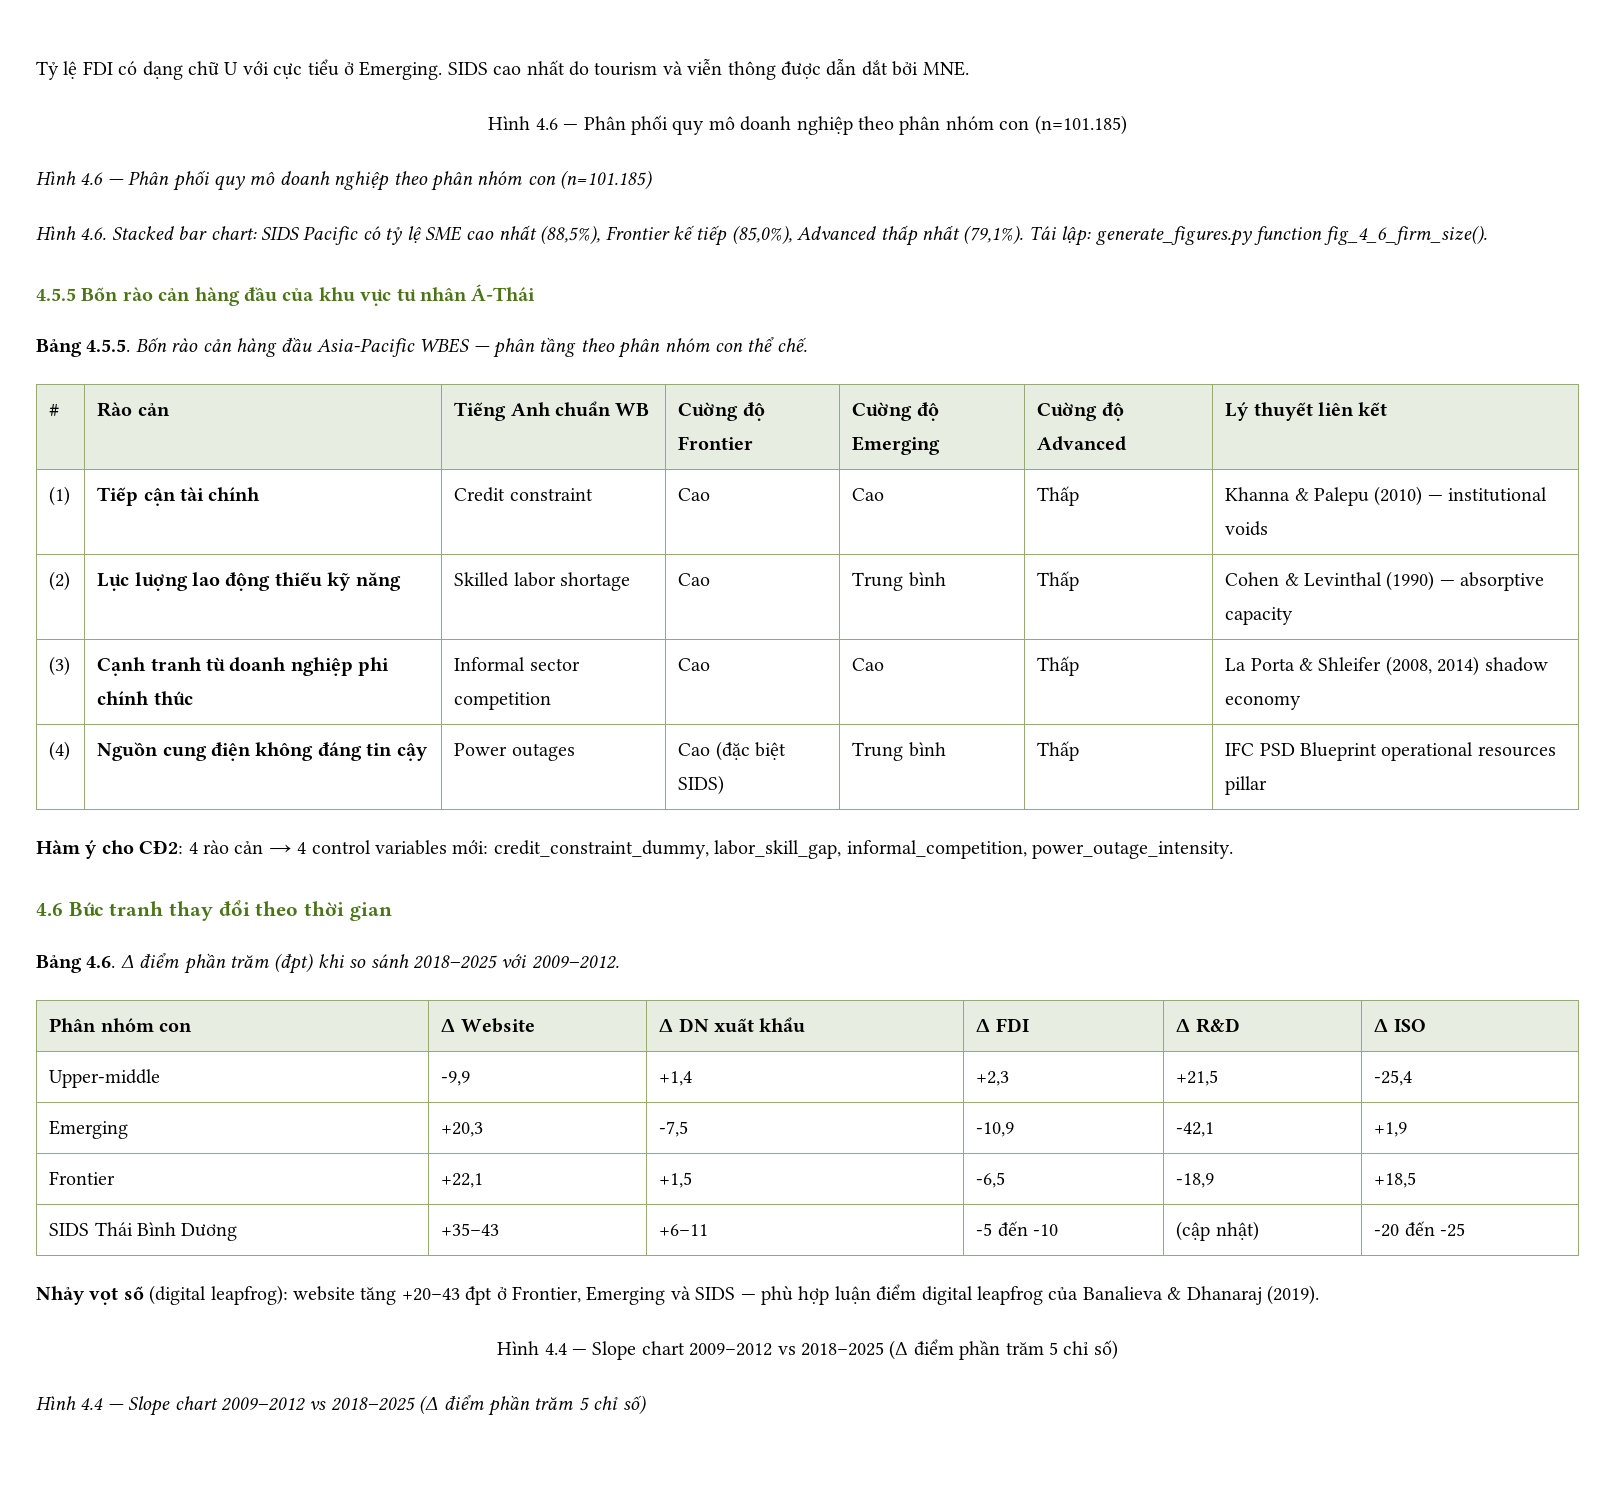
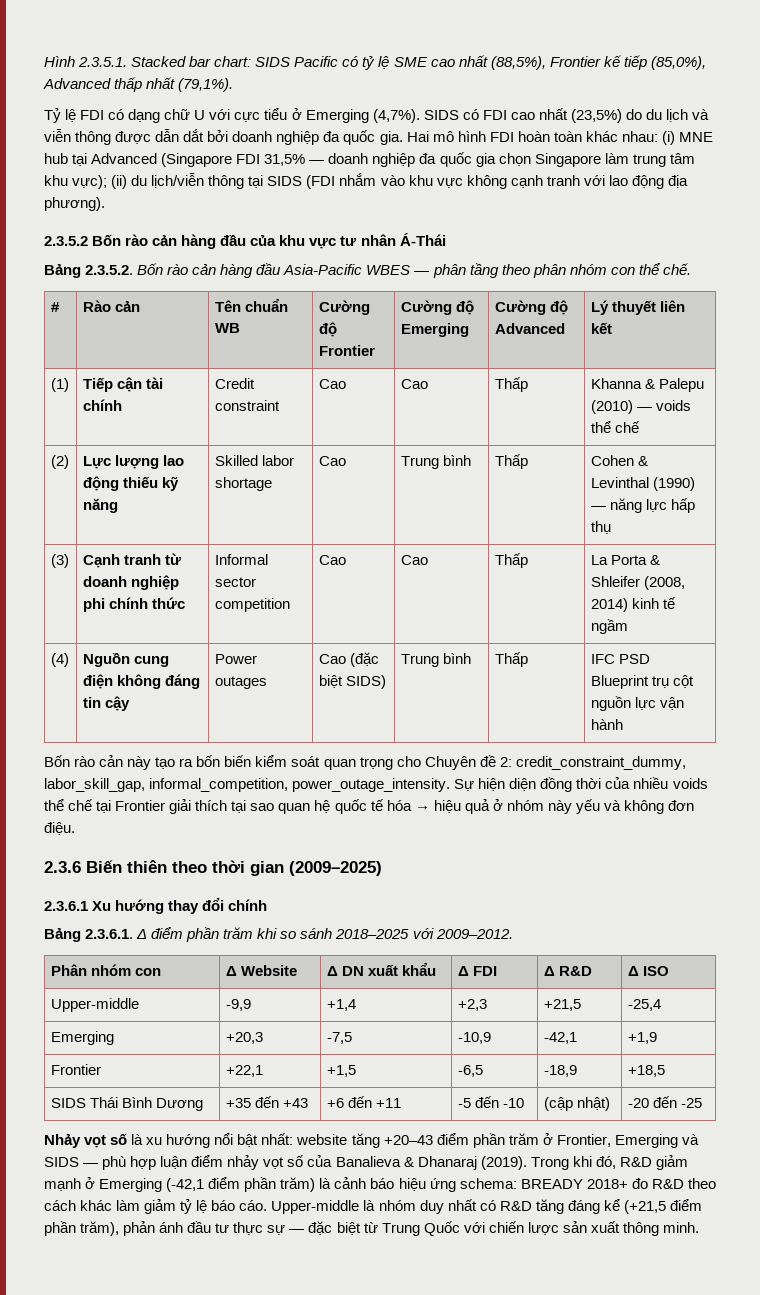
- Tỷ lệ FDI có dạng chữ U với cực tiểu ở Emerging. SIDS cao nhất do tourism và viễn thông được dẫn dắt bởi MNE.
- Hình 4.6 — Phân phối quy mô doanh nghiệp theo phân nhóm con (n=101.185)
- Hình 4.6 — Phân phối quy mô doanh nghiệp theo phân nhóm con (n=101.185)
- Hình 4.6. Stacked bar chart: SIDS Pacific có tỷ lệ SME cao nhất (88,5%), Frontier kế tiếp (85,0%), Advanced thấp nhất (79,1%). Tái lập: generate_figures.py function fig_4_6_firm_size().
- 4.5.5 Bốn rào cản hàng đầu của khu vực tư nhân Á-Thái
+ Hình 2.3.5.1. Stacked bar chart: SIDS Pacific có tỷ lệ SME cao nhất (88,5%), Frontier kế tiếp (85,0%), Advanced thấp nhất (79,1%).
+ Tỷ lệ FDI có dạng chữ U với cực tiểu ở Emerging (4,7%). SIDS có FDI cao nhất (23,5%) do du lịch và viễn thông được dẫn dắt bởi doanh nghiệp đa quốc gia. Hai mô hình FDI hoàn toàn khác nhau: (i) MNE hub tại Advanced (Singapore FDI 31,5% — doanh nghiệp đa quốc gia chọn Singapore làm trung tâm khu vực); (ii) du lịch/viễn thông tại SIDS (FDI nhắm vào khu vực không cạnh tranh với lao động địa phương).
+ 2.3.5.2 Bốn rào cản hàng đầu của khu vực tư nhân Á-Thái
- Bảng 4.5.5. Bốn rào cản hàng đầu Asia-Pacific WBES — phân tầng theo phân nhóm con thể chế.
+ Bảng 2.3.5.2. Bốn rào cản hàng đầu Asia-Pacific WBES — phân tầng theo phân nhóm con thể chế.
- # | Rào cản | Tiếng Anh chuẩn WB | Cường độ Frontier | Cường độ Emerging | Cường độ Advanced | Lý thuyết liên kết
+ # | Rào cản | Tên chuẩn WB | Cường độ Frontier | Cường độ Emerging | Cường độ Advanced | Lý thuyết liên kết
- (1) | Tiếp cận tài chính | Credit constraint | Cao | Cao | Thấp | Khanna & Palepu (2010) — institutional voids
+ (1) | Tiếp cận tài chính | Credit constraint | Cao | Cao | Thấp | Khanna & Palepu (2010) — voids thể chế
- (2) | Lực lượng lao động thiếu kỹ năng | Skilled labor shortage | Cao | Trung bình | Thấp | Cohen & Levinthal (1990) — absorptive capacity
+ (2) | Lực lượng lao động thiếu kỹ năng | Skilled labor shortage | Cao | Trung bình | Thấp | Cohen & Levinthal (1990) — năng lực hấp thụ
- (3) | Cạnh tranh từ doanh nghiệp phi chính thức | Informal sector competition | Cao | Cao | Thấp | La Porta & Shleifer (2008, 2014) shadow economy
+ (3) | Cạnh tranh từ doanh nghiệp phi chính thức | Informal sector competition | Cao | Cao | Thấp | La Porta & Shleifer (2008, 2014) kinh tế ngầm
- (4) | Nguồn cung điện không đáng tin cậy | Power outages | Cao (đặc biệt SIDS) | Trung bình | Thấp | IFC PSD Blueprint operational resources pillar
- Hàm ý cho CĐ2: 4 rào cản → 4 control variables mới: credit_constraint_dummy, labor_skill_gap, informal_competition, power_outage_intensity.
- 4.6 Bức tranh thay đổi theo thời gian
- Bảng 4.6. Δ điểm phần trăm (đpt) khi so sánh 2018–2025 với 2009–2012.
+ (4) | Nguồn cung điện không đáng tin cậy | Power outages | Cao (đặc biệt SIDS) | Trung bình | Thấp | IFC PSD Blueprint trụ cột nguồn lực vận hành
+ Bốn rào cản này tạo ra bốn biến kiểm soát quan trọng cho Chuyên đề 2: credit_constraint_dummy, labor_skill_gap, informal_competition, power_outage_intensity. Sự hiện diện đồng thời của nhiều voids thể chế tại Frontier giải thích tại sao quan hệ quốc tế hóa → hiệu quả ở nhóm này yếu và không đơn điệu.
+ 2.3.6 Biến thiên theo thời gian (2009–2025)
+ 2.3.6.1 Xu hướng thay đổi chính
+ Bảng 2.3.6.1. Δ điểm phần trăm khi so sánh 2018–2025 với 2009–2012.
- SIDS Thái Bình Dương | +35–43 | +6–11 | -5 đến -10 | (cập nhật) | -20 đến -25
+ SIDS Thái Bình Dương | +35 đến +43 | +6 đến +11 | -5 đến -10 | (cập nhật) | -20 đến -25
- Nhảy vọt số (digital leapfrog): website tăng +20–43 đpt ở Frontier, Emerging và SIDS — phù hợp luận điểm digital leapfrog của Banalieva & Dhanaraj (2019).
- Hình 4.4 — Slope chart 2009–2012 vs 2018–2025 (Δ điểm phần trăm 5 chỉ số)
- Hình 4.4 — Slope chart 2009–2012 vs 2018–2025 (Δ điểm phần trăm 5 chỉ số)
+ Nhảy vọt số là xu hướng nổi bật nhất: website tăng +20–43 điểm phần trăm ở Frontier, Emerging và SIDS — phù hợp luận điểm nhảy vọt số của Banalieva & Dhanaraj (2019). Trong khi đó, R&D giảm mạnh ở Emerging (-42,1 điểm phần trăm) là cảnh báo hiệu ứng schema: BREADY 2018+ đo R&D theo cách khác làm giảm tỷ lệ báo cáo. Upper-middle là nhóm duy nhất có R&D tăng đáng kể (+21,5 điểm phần trăm), phản ánh đầu tư thực sự — đặc biệt từ Trung Quốc với chiến lược sản xuất thông minh.

